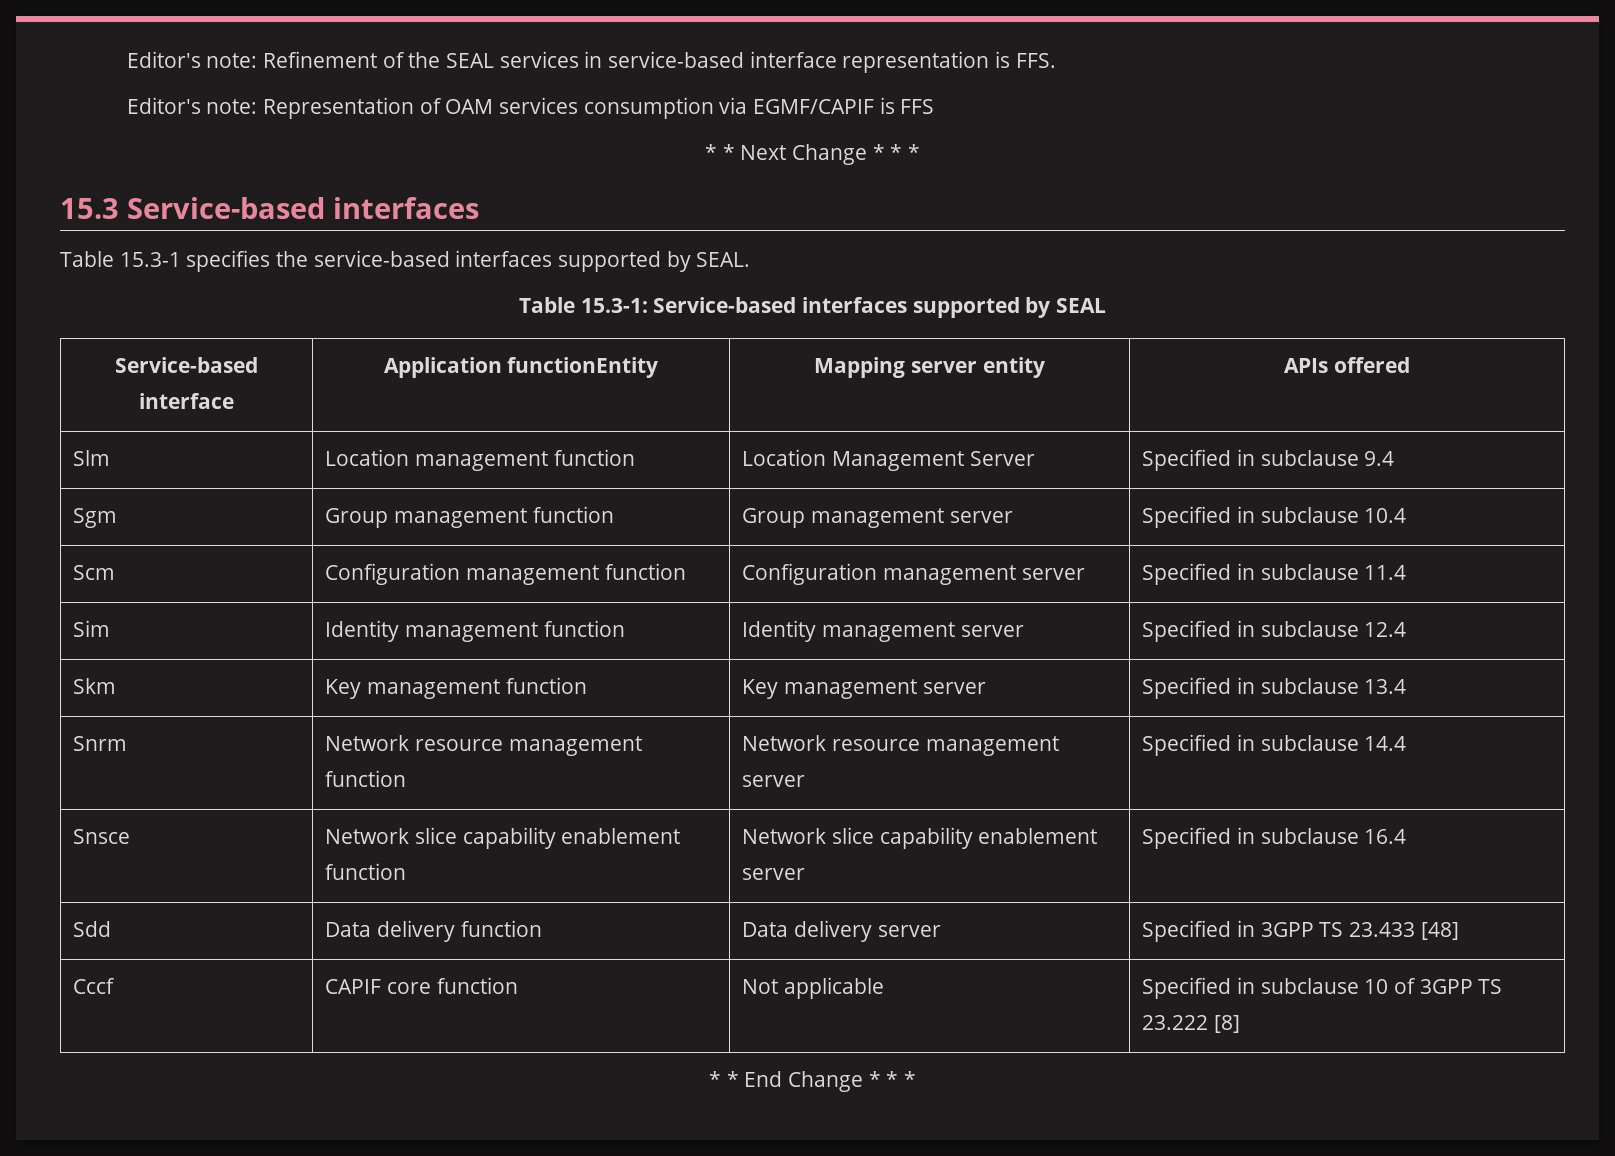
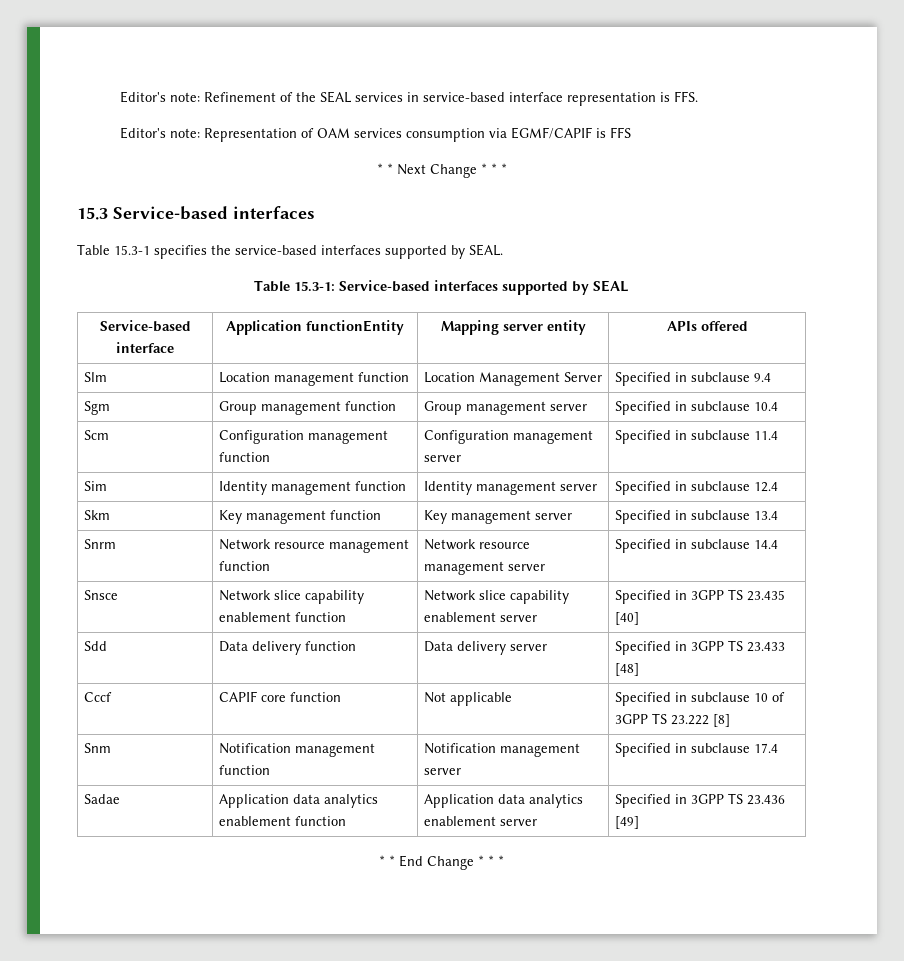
- Snsce | Network slice capability enablement function | Network slice capability enablement server | Specified in subclause 16.4
+ Snsce | Network slice capability enablement function | Network slice capability enablement server | Specified in 3GPP TS 23.435 [40]
+ Snm | Notification management function | Notification management server | Specified in subclause 17.4
+ Sadae | Application data analytics enablement function | Application data analytics enablement server | Specified in 3GPP TS 23.436 [49]

